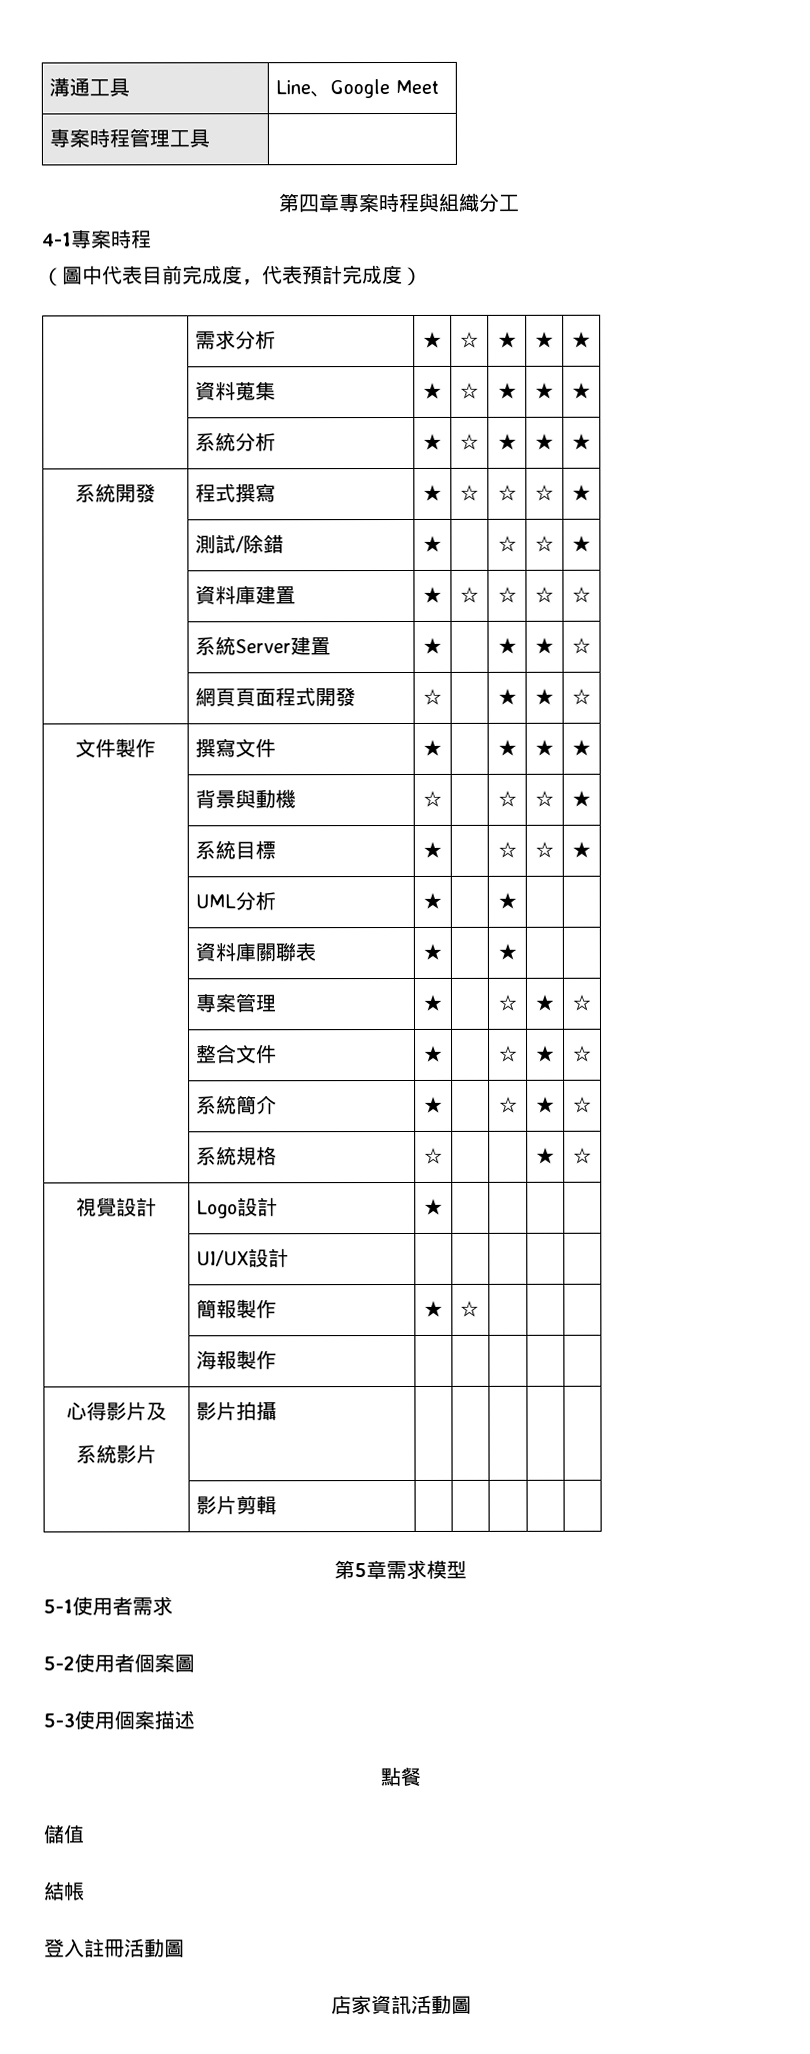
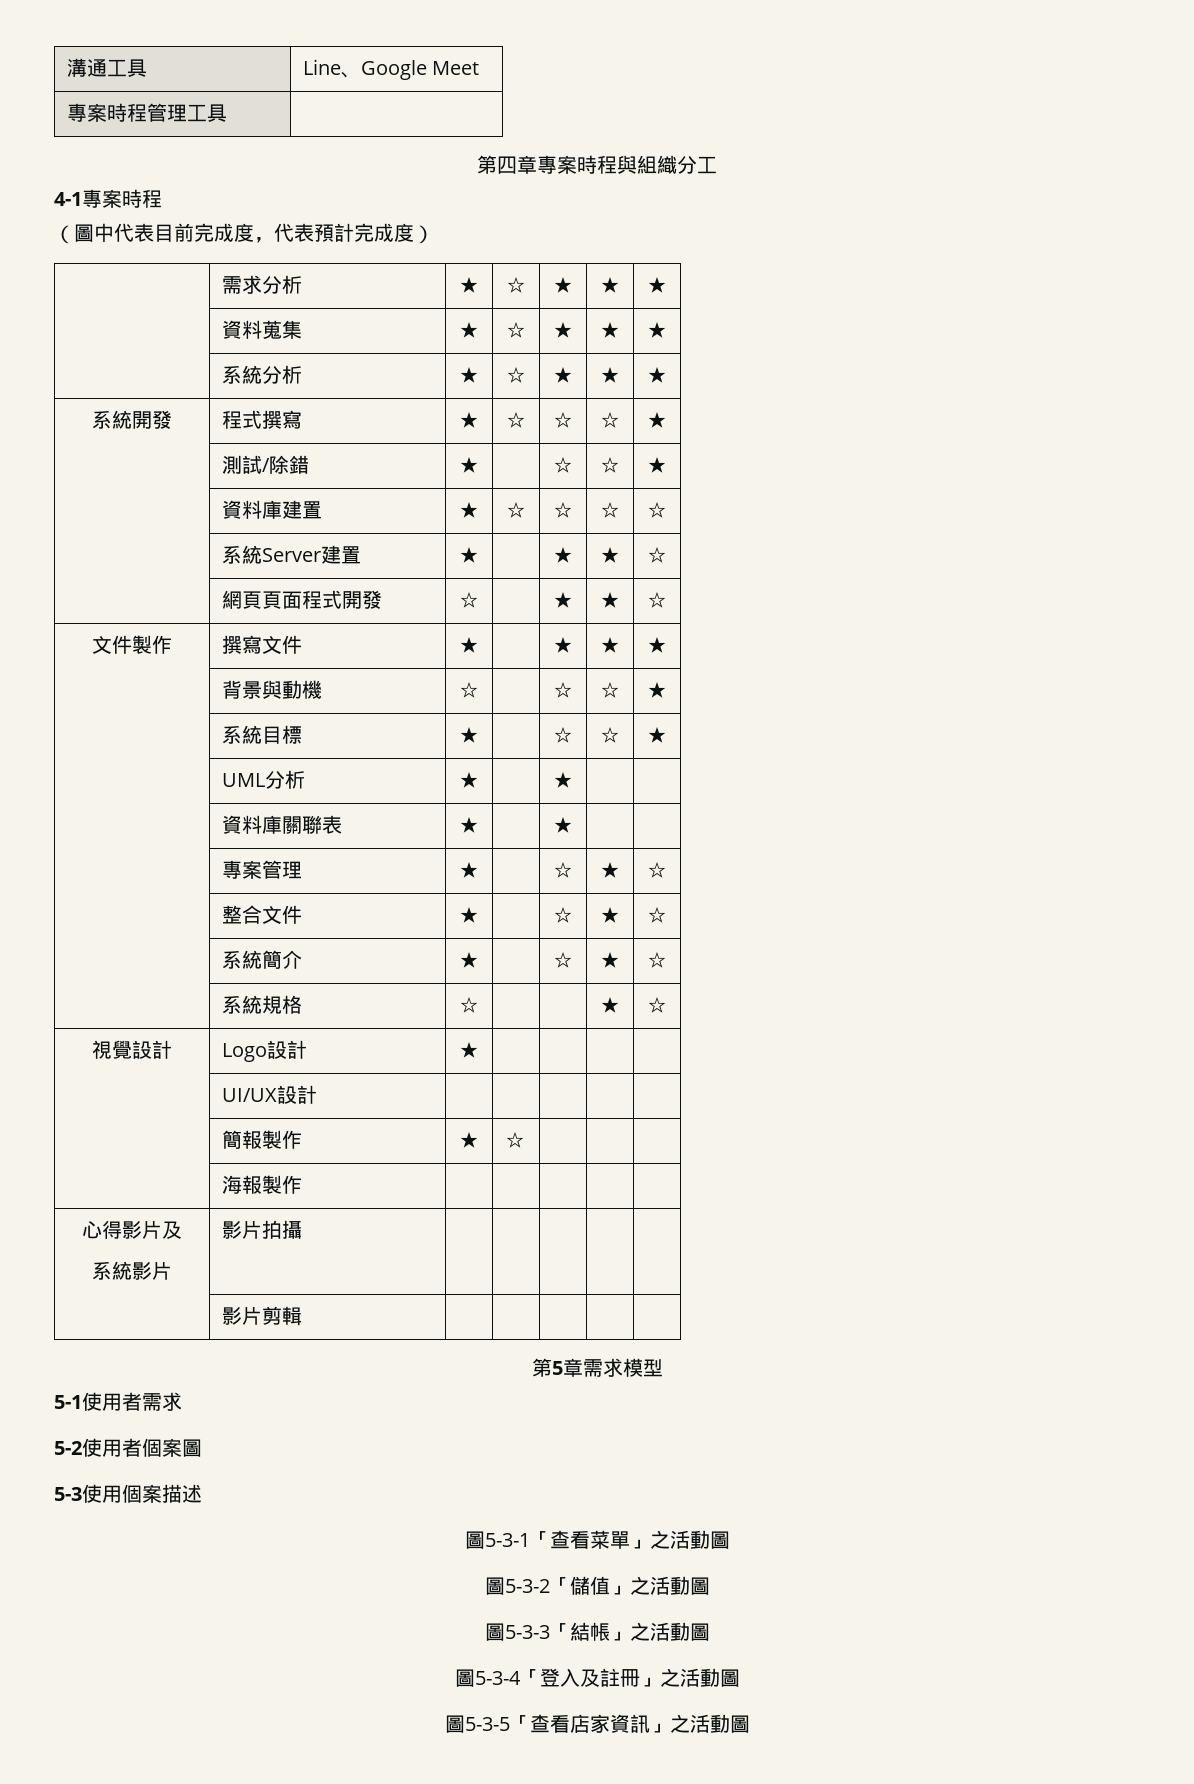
- 點餐
- 儲值
- 結帳
- 登入註冊活動圖
- 店家資訊活動圖
+ 圖5-3-1「查看菜單」之活動圖
+ 圖5-3-2「儲值」之活動圖
+ 圖5-3-3「結帳」之活動圖
+ 圖5-3-4「登入及註冊」之活動圖
+ 圖5-3-5「查看店家資訊」之活動圖

